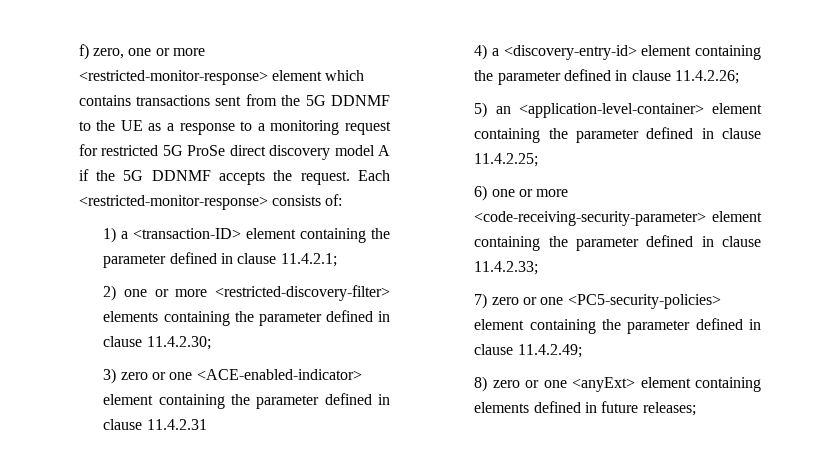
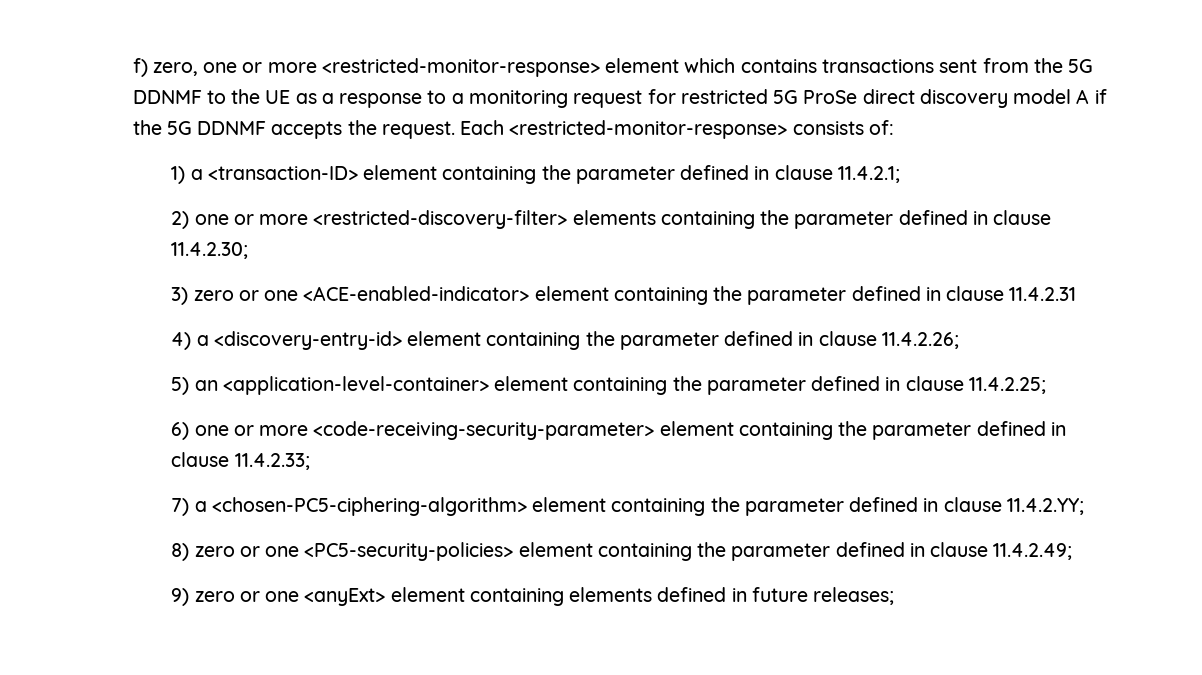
- 7) zero or one <PC5-security-policies> element containing the parameter defined in clause 11.4.2.49;
+ 7) a <chosen-PC5-ciphering-algorithm> element containing the parameter defined in clause 11.4.2.YY;
+ 8) zero or one <PC5-security-policies> element containing the parameter defined in clause 11.4.2.49;
- 8) zero or one <anyExt> element containing elements defined in future releases;
+ 9) zero or one <anyExt> element containing elements defined in future releases;

